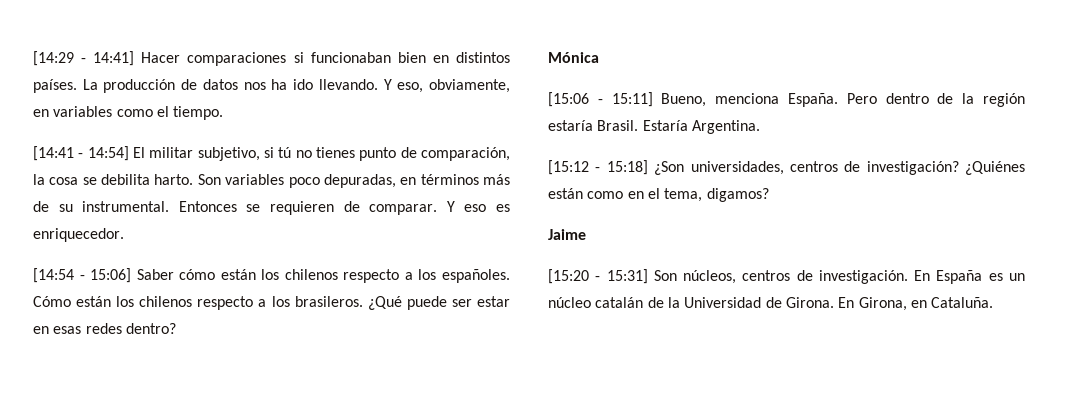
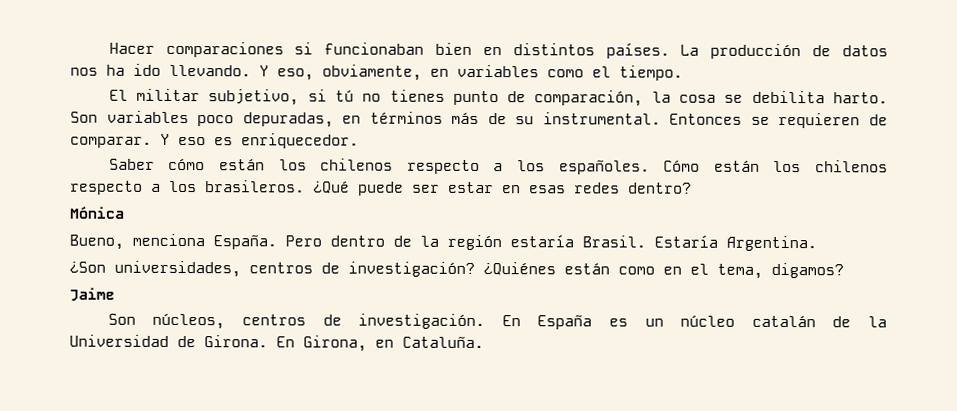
- [14:29 - 14:41] Hacer comparaciones si funcionaban bien en distintos países.
+ Hacer comparaciones si funcionaban bien en distintos países.
- [14:41 - 14:54] El militar subjetivo, si tú no tienes punto de comparación, la cosa se debilita harto.
+ El militar subjetivo, si tú no tienes punto de comparación, la cosa se debilita harto.
- [14:54 - 15:06] Saber cómo están los chilenos respecto a los españoles.
+ Saber cómo están los chilenos respecto a los españoles.
- [15:06 - 15:11] Bueno, menciona España.
+ Bueno, menciona España.
- [15:12 - 15:18] ¿Son universidades, centros de investigación?
+ ¿Son universidades, centros de investigación?
- [15:20 - 15:31] Son núcleos, centros de investigación.
+ Son núcleos, centros de investigación.

